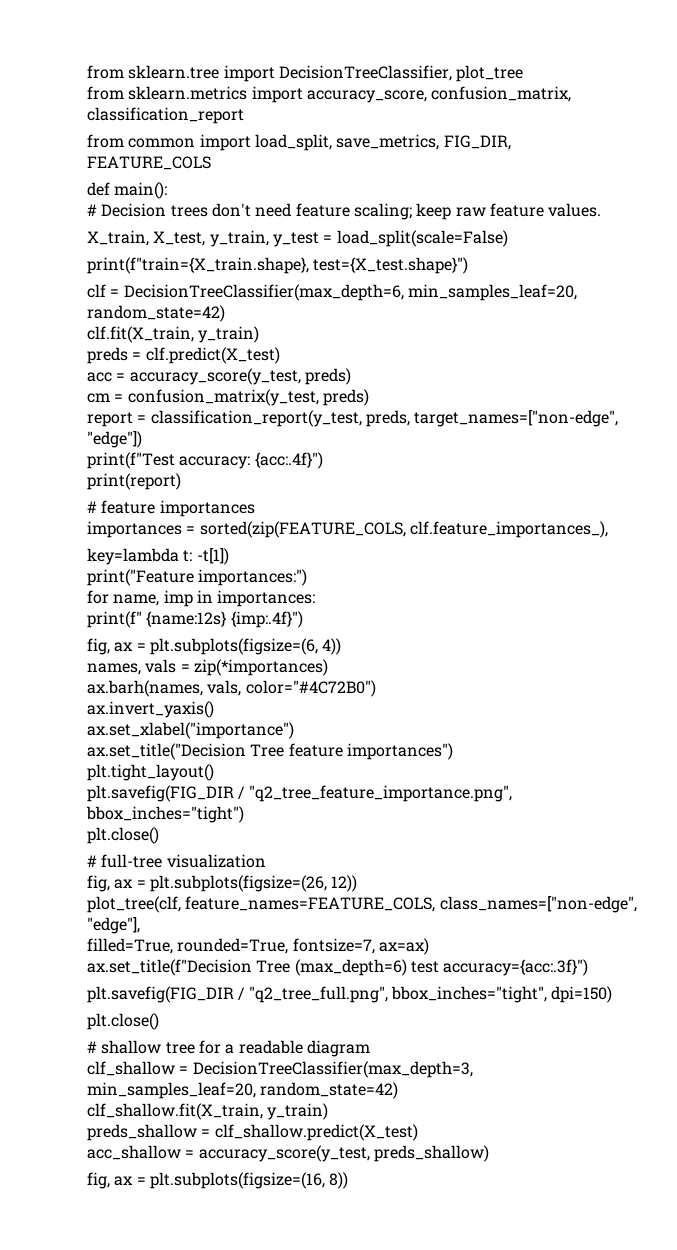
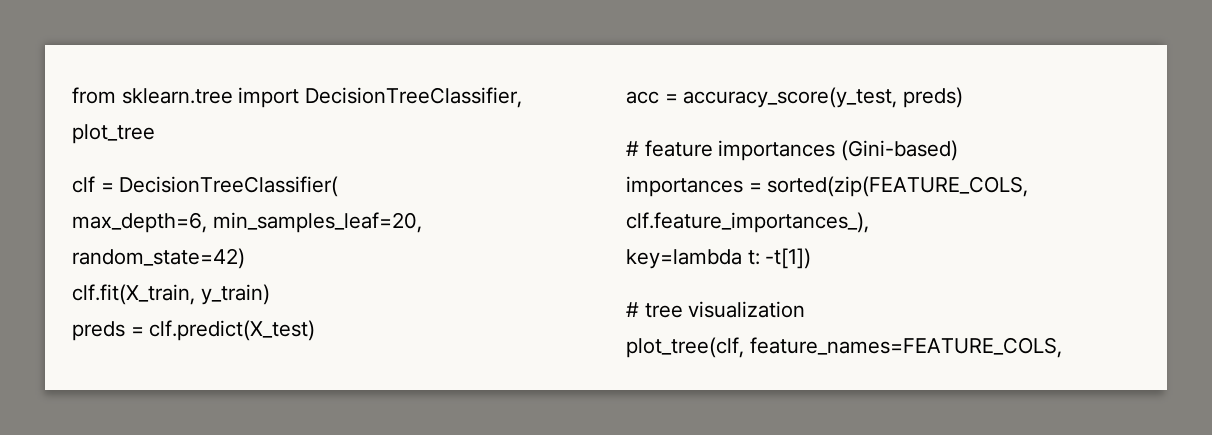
- from sklearn.metrics import accuracy_score, confusion_matrix, classification_report
- from common import load_split, save_metrics, FIG_DIR, FEATURE_COLS
- def main():
- # Decision trees don't need feature scaling; keep raw feature values.
- X_train, X_test, y_train, y_test = load_split(scale=False)
- print(f"train={X_train.shape}, test={X_test.shape}")
- clf = DecisionTreeClassifier(max_depth=6, min_samples_leaf=20, random_state=42)
+ clf = DecisionTreeClassifier(
+ max_depth=6, min_samples_leaf=20, random_state=42)
- cm = confusion_matrix(y_test, preds)
- report = classification_report(y_test, preds, target_names=["non-edge", "edge"])
- print(f"Test accuracy: {acc:.4f}")
- print(report)
- # feature importances
+ # feature importances (Gini-based)
- print("Feature importances:")
- for name, imp in importances:
- print(f" {name:12s} {imp:.4f}")
- fig, ax = plt.subplots(figsize=(6, 4))
- names, vals = zip(*importances)
- ax.barh(names, vals, color="#4C72B0")
- ax.invert_yaxis()
- ax.set_xlabel("importance")
- ax.set_title("Decision Tree feature importances")
- plt.tight_layout()
- plt.savefig(FIG_DIR / "q2_tree_feature_importance.png", bbox_inches="tight")
- plt.close()
- # full-tree visualization
+ # tree visualization
- fig, ax = plt.subplots(figsize=(26, 12))
- plot_tree(clf, feature_names=FEATURE_COLS, class_names=["non-edge", "edge"],
- filled=True, rounded=True, fontsize=7, ax=ax)
- ax.set_title(f"Decision Tree (max_depth=6) test accuracy={acc:.3f}")
- plt.savefig(FIG_DIR / "q2_tree_full.png", bbox_inches="tight", dpi=150)
- plt.close()
- # shallow tree for a readable diagram
- clf_shallow = DecisionTreeClassifier(max_depth=3, min_samples_leaf=20, random_state=42)
- clf_shallow.fit(X_train, y_train)
- preds_shallow = clf_shallow.predict(X_test)
- acc_shallow = accuracy_score(y_test, preds_shallow)
- fig, ax = plt.subplots(figsize=(16, 8))
+ plot_tree(clf, feature_names=FEATURE_COLS,

